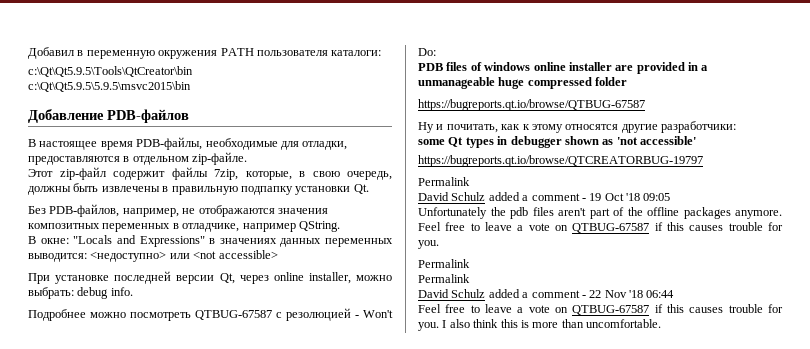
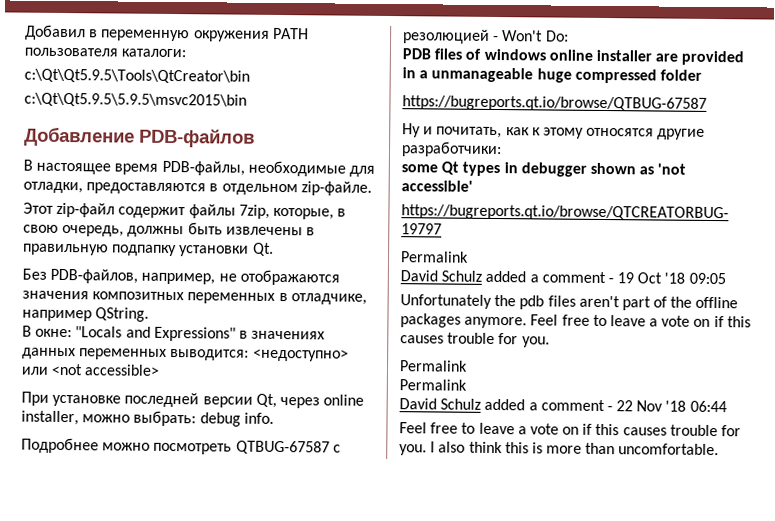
- Unfortunately the pdb files aren't part of the offline packages anymore. Feel free to leave a vote on QTBUG-67587 if this causes trouble for you.
+ Unfortunately the pdb files aren't part of the offline packages anymore. Feel free to leave a vote on if this causes trouble for you.
  David Schulz added a comment - 22 Nov '18 06:44
- Feel free to leave a vote on QTBUG-67587 if this causes trouble for you.
+ Feel free to leave a vote on if this causes trouble for you.

